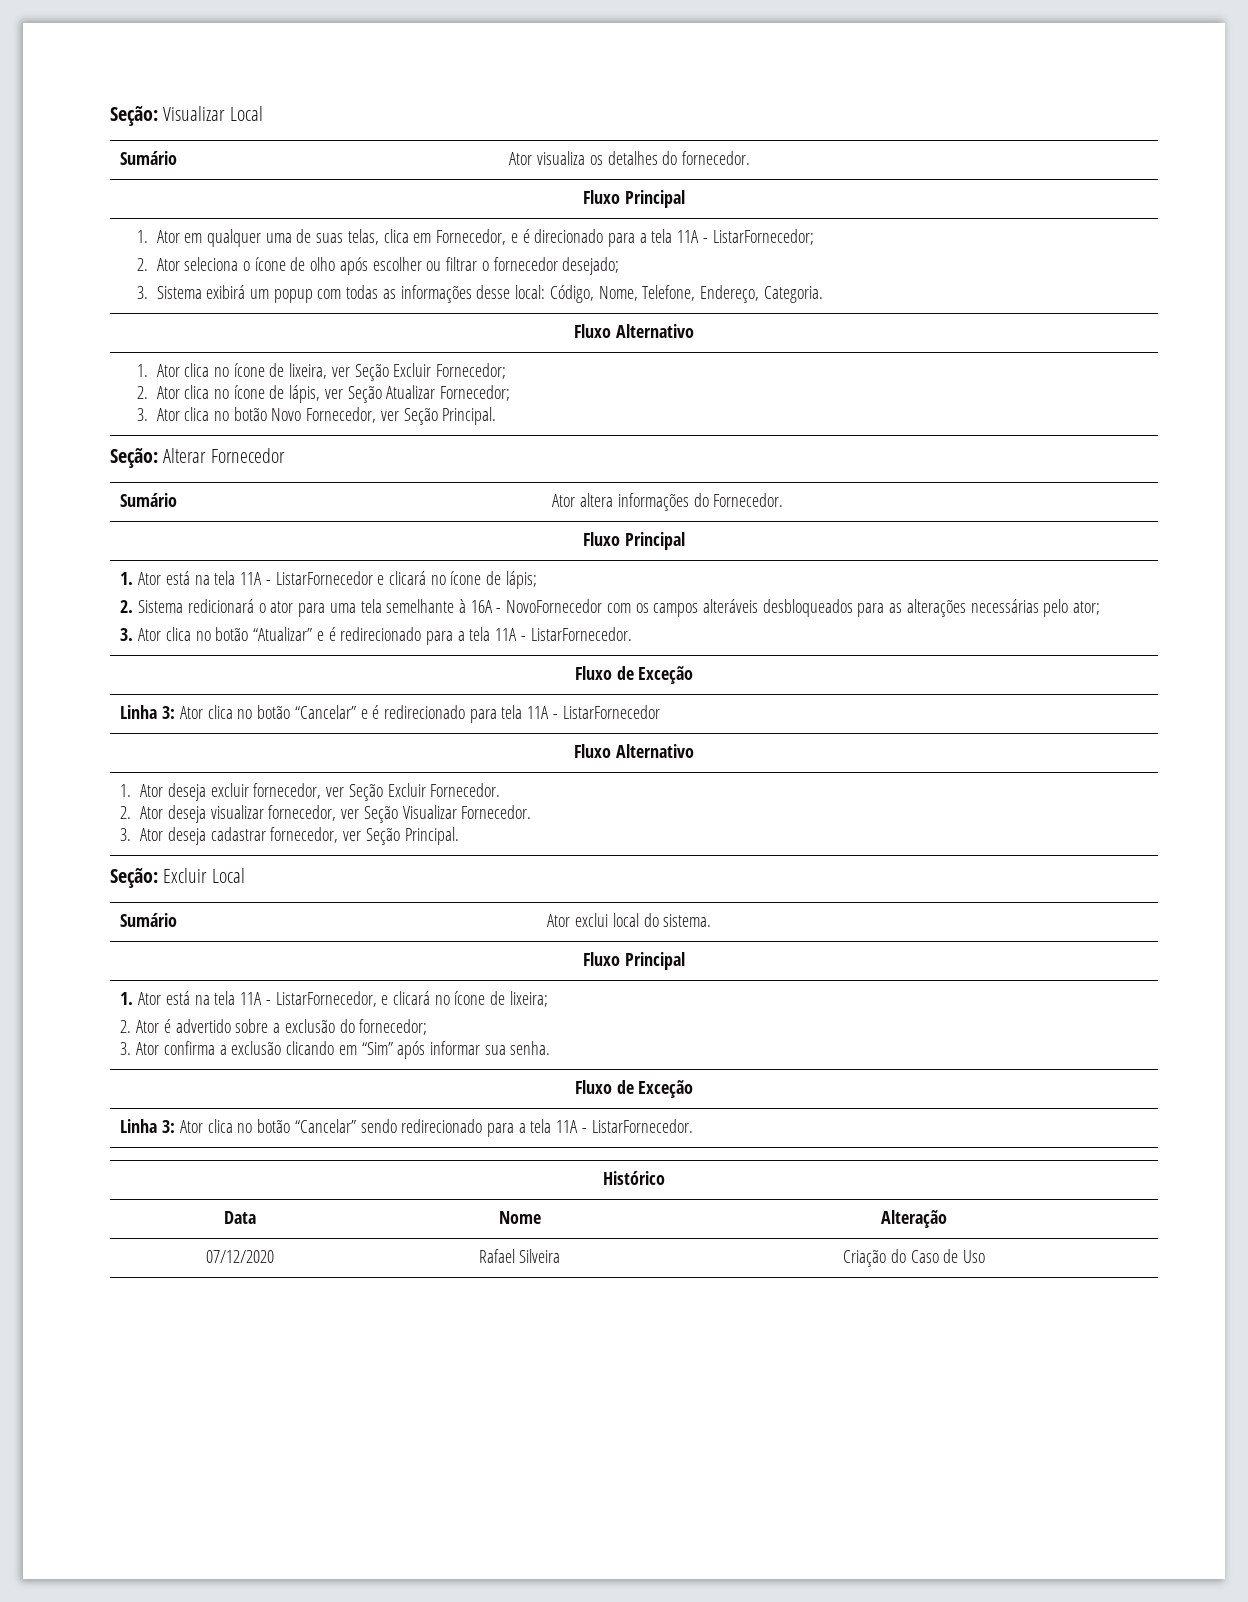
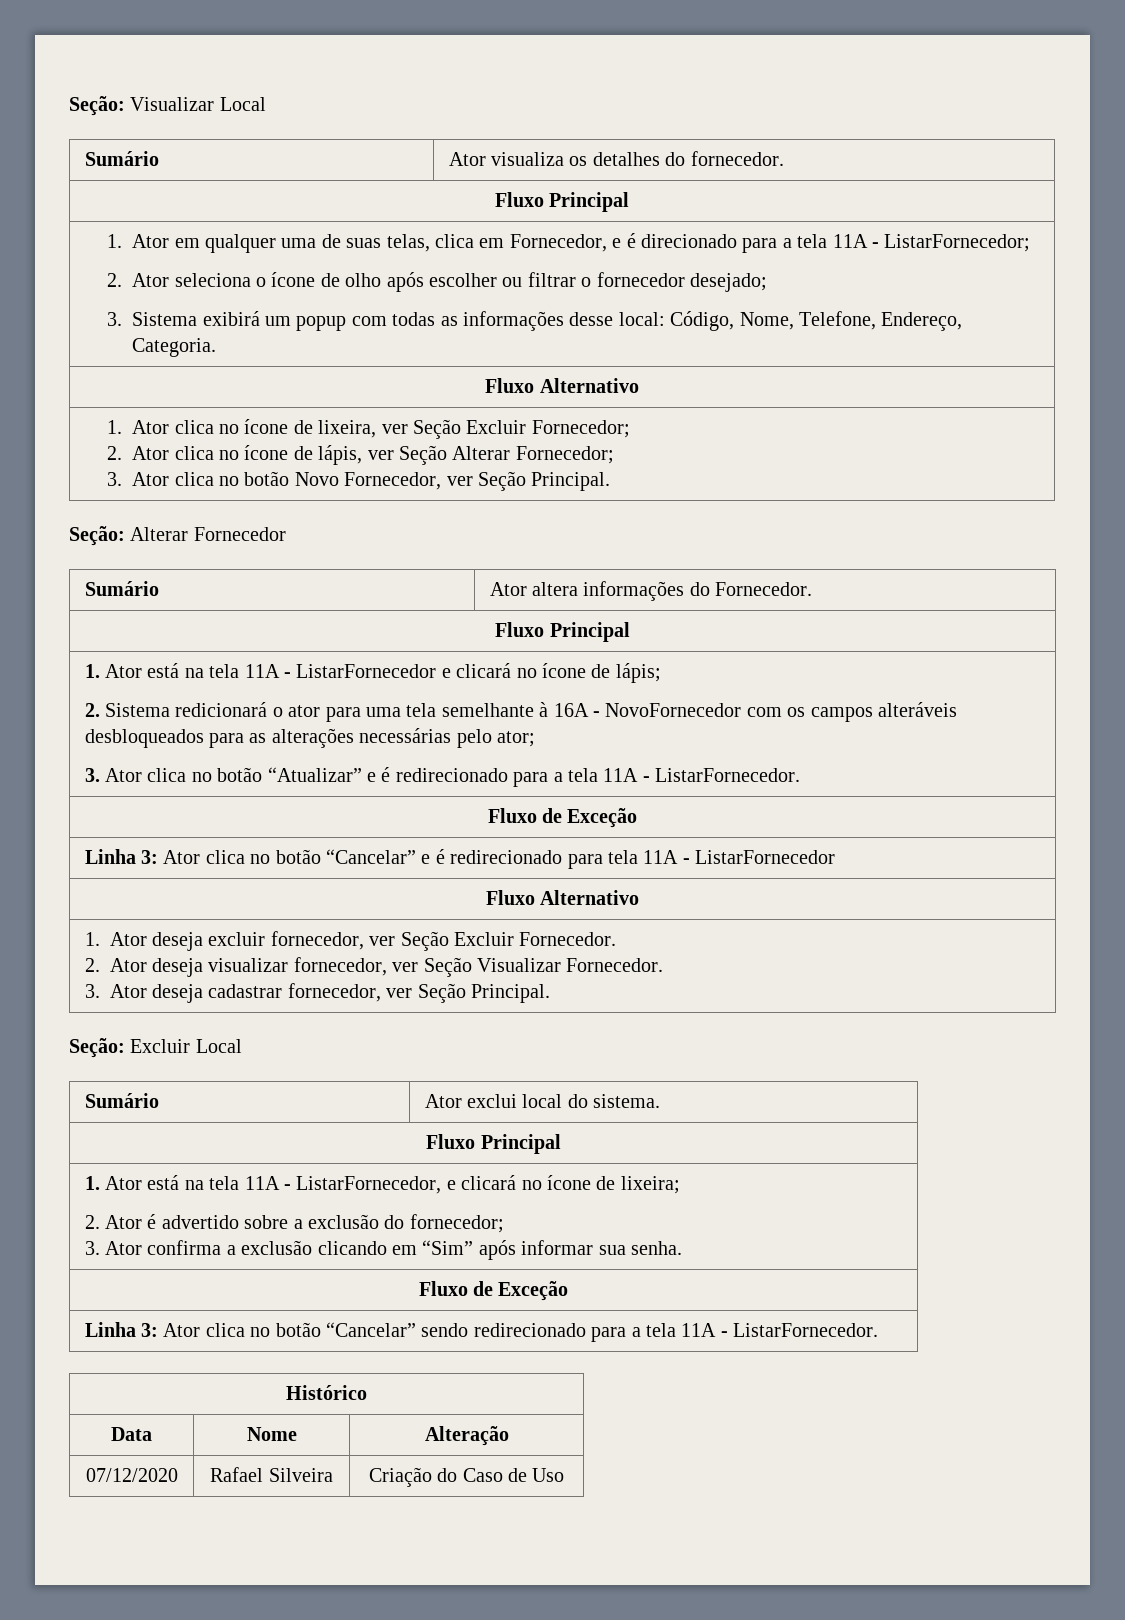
  1. Ator clica no ícone de lixeira, ver Seção Excluir Fornecedor;
- 2. Ator clica no ícone de lápis, ver Seção Atualizar Fornecedor;
+ 2. Ator clica no ícone de lápis, ver Seção Alterar Fornecedor;

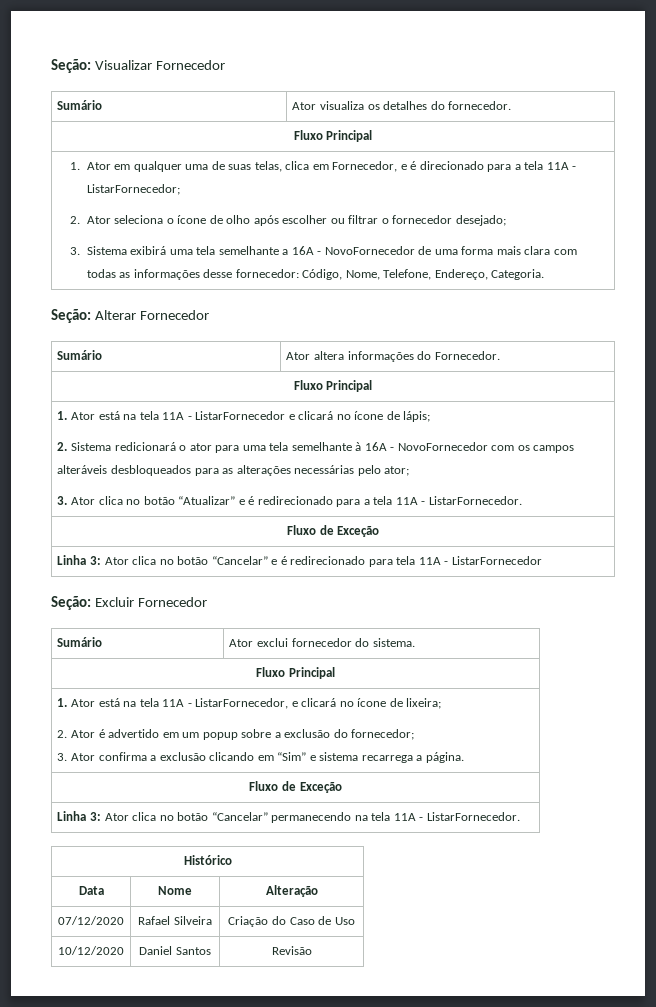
- Seção: Visualizar Local
+ Seção: Visualizar Fornecedor
- 3. Sistema exibirá um popup com todas as informações desse local: Código, Nome, Telefone, Endereço, Categoria.
- Fluxo Alternativo
- 1. Ator clica no ícone de lixeira, ver Seção Excluir Fornecedor;
- 2. Ator clica no ícone de lápis, ver Seção Alterar Fornecedor;
- 3. Ator clica no botão Novo Fornecedor, ver Seção Principal.
+ 3. Sistema exibirá uma tela semelhante a 16A - NovoFornecedor de uma forma mais clara com todas as informações desse fornecedor: Código, Nome, Telefone, Endereço, Categoria.
  Linha 3: Ator clica no botão “Cancelar” e é redirecionado para tela 11A - ListarFornecedor
- Fluxo Alternativo
- 1. Ator deseja excluir fornecedor, ver Seção Excluir Fornecedor.
- 2. Ator deseja visualizar fornecedor, ver Seção Visualizar Fornecedor.
- 3. Ator deseja cadastrar fornecedor, ver Seção Principal.
- Seção: Excluir Local
+ Seção: Excluir Fornecedor
- Sumário | Ator exclui local do sistema.
+ Sumário | Ator exclui fornecedor do sistema.
  1. Ator está na tela 11A - ListarFornecedor, e clicará no ícone de lixeira;
- 2. Ator é advertido sobre a exclusão do fornecedor;
- 3. Ator confirma a exclusão clicando em “Sim” após informar sua senha.
+ 2. Ator é advertido em um popup sobre a exclusão do fornecedor;
+ 3. Ator confirma a exclusão clicando em “Sim” e sistema recarrega a página.
- Linha 3: Ator clica no botão “Cancelar” sendo redirecionado para a tela 11A - ListarFornecedor.
+ Linha 3: Ator clica no botão “Cancelar” permanecendo na tela 11A - ListarFornecedor.
+ 10/12/2020 | Daniel Santos | Revisão

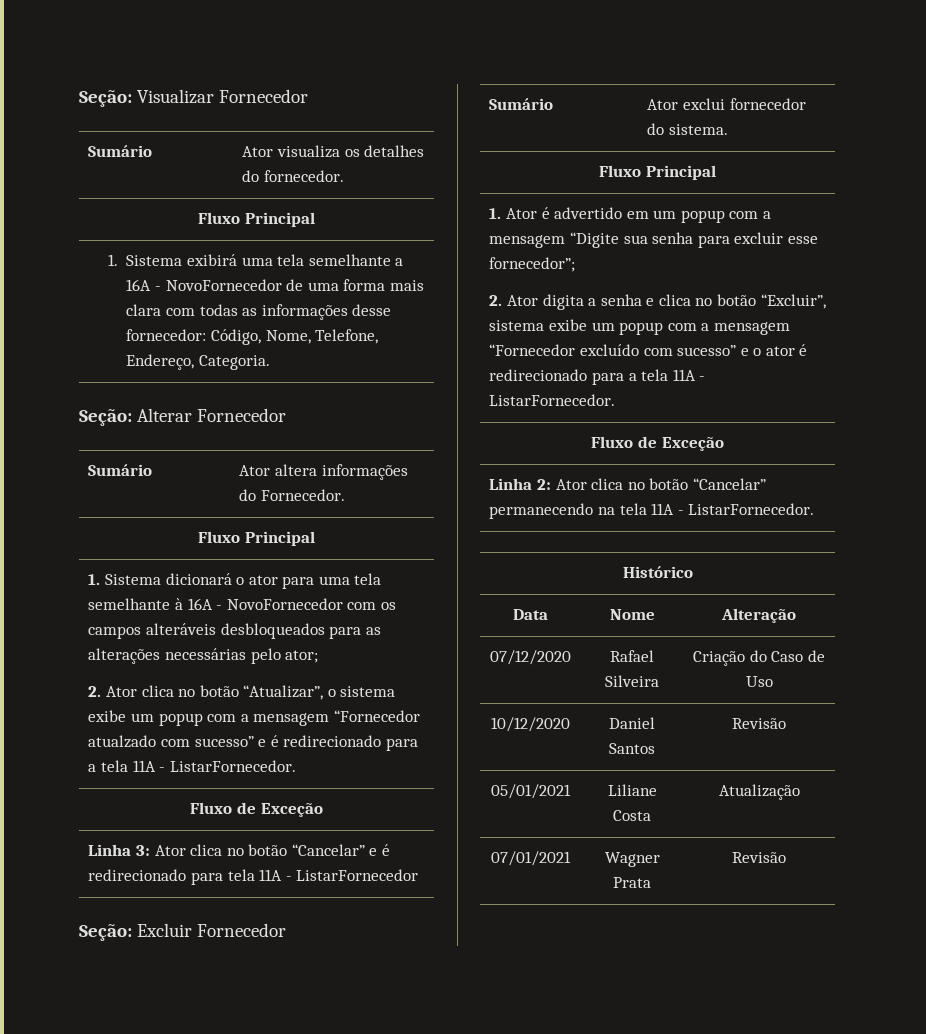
- 1. Ator em qualquer uma de suas telas, clica em Fornecedor, e é direcionado para a tela 11A - ListarFornecedor;
- 2. Ator seleciona o ícone de olho após escolher ou filtrar o fornecedor desejado;
- 3. Sistema exibirá uma tela semelhante a 16A - NovoFornecedor de uma forma mais clara com todas as informações desse fornecedor: Código, Nome, Telefone, Endereço, Categoria.
+ 1. Sistema exibirá uma tela semelhante a 16A - NovoFornecedor de uma forma mais clara com todas as informações desse fornecedor: Código, Nome, Telefone, Endereço, Categoria.
- 1. Ator está na tela 11A - ListarFornecedor e clicará no ícone de lápis;
- 2. Sistema redicionará o ator para uma tela semelhante à 16A - NovoFornecedor com os campos alteráveis desbloqueados para as alterações necessárias pelo ator;
+ 1. Sistema dicionará o ator para uma tela semelhante à 16A - NovoFornecedor com os campos alteráveis desbloqueados para as alterações necessárias pelo ator;
- 3. Ator clica no botão “Atualizar” e é redirecionado para a tela 11A - ListarFornecedor.
+ 2. Ator clica no botão “Atualizar”, o sistema exibe um popup com a mensagem “Fornecedor atualzado com sucesso” e é redirecionado para a tela 11A - ListarFornecedor.
- 1. Ator está na tela 11A - ListarFornecedor, e clicará no ícone de lixeira;
- 2. Ator é advertido em um popup sobre a exclusão do fornecedor;
- 3. Ator confirma a exclusão clicando em “Sim” e sistema recarrega a página.
+ 1. Ator é advertido em um popup com a mensagem “Digite sua senha para excluir esse fornecedor”;
+ 2. Ator digita a senha e clica no botão “Excluir”, sistema exibe um popup com a mensagem “Fornecedor excluído com sucesso” e o ator é redirecionado para a tela 11A - ListarFornecedor.
  Fluxo de Exceção
- Linha 3: Ator clica no botão “Cancelar” permanecendo na tela 11A - ListarFornecedor.
+ Linha 2: Ator clica no botão “Cancelar” permanecendo na tela 11A - ListarFornecedor.
+ 05/01/2021 | Liliane Costa | Atualização
+ 07/01/2021 | Wagner Prata | Revisão

